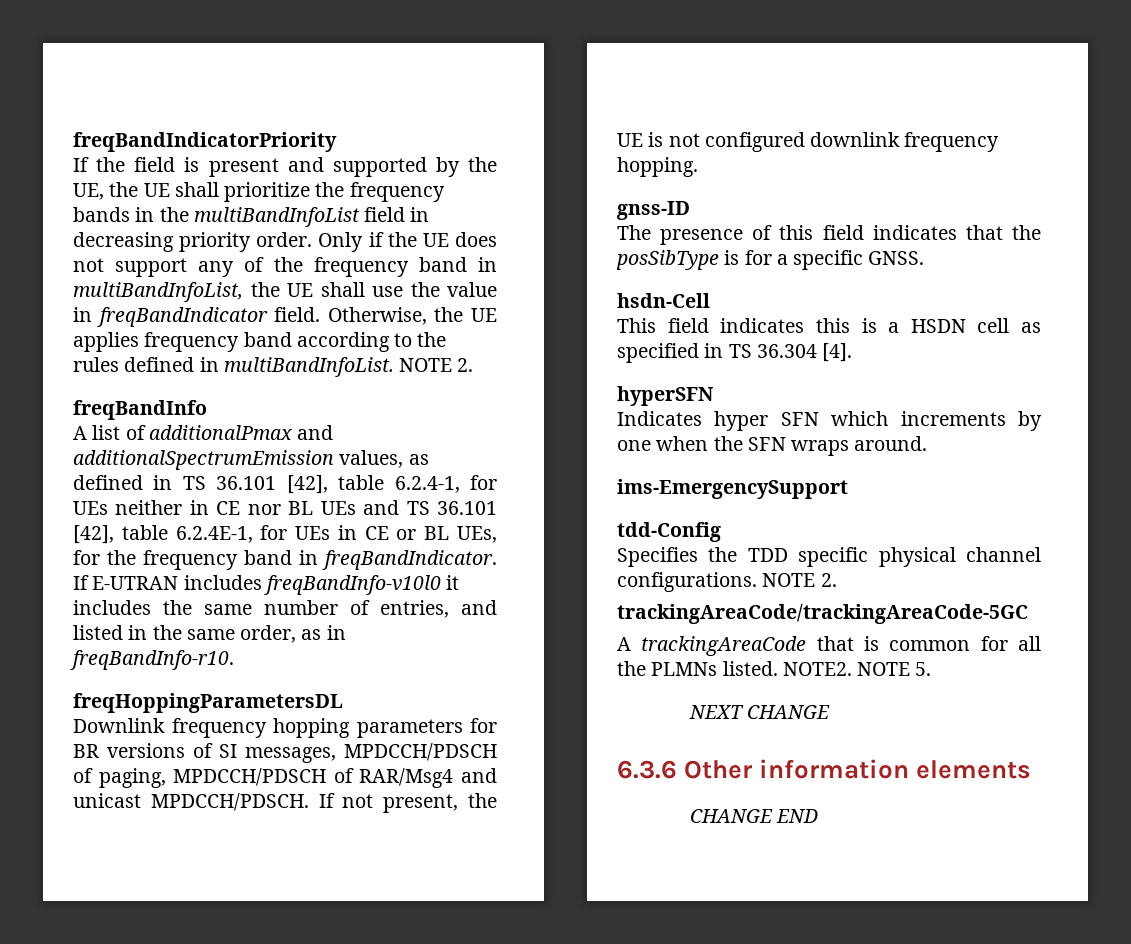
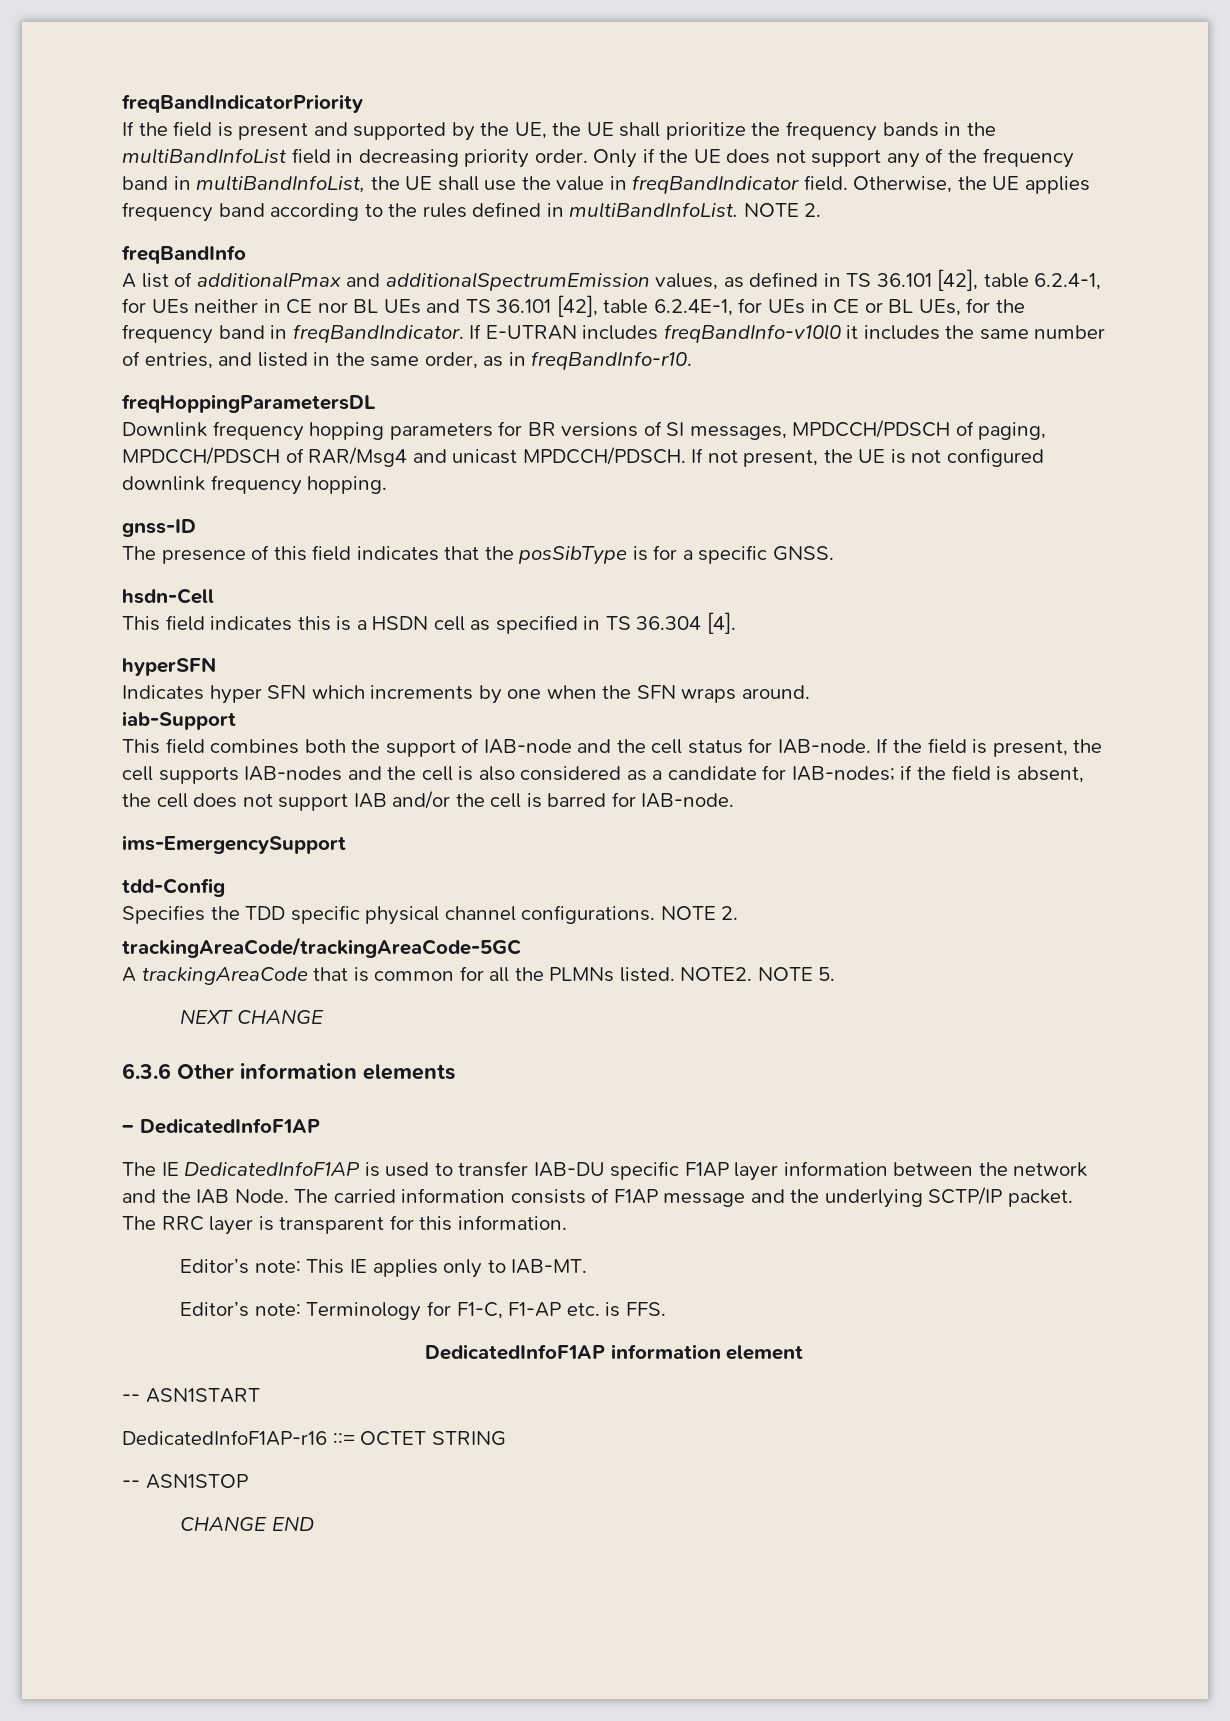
+ iab-Support
+ This field combines both the support of IAB-node and the cell status for IAB-node. If the field is present, the cell supports IAB-nodes and the cell is also considered as a candidate for IAB-nodes; if the field is absent, the cell does not support IAB and/or the cell is barred for IAB-node.
+ – DedicatedInfoF1AP
+ The IE DedicatedInfoF1AP is used to transfer IAB-DU specific F1AP layer information between the network and the IAB Node. The carried information consists of F1AP message and the underlying SCTP/IP packet. The RRC layer is transparent for this information.
+ Editor’s note: This IE applies only to IAB-MT.
+ Editor’s note: Terminology for F1-C, F1-AP etc. is FFS.
+ DedicatedInfoF1AP information element
+ -- ASN1START
+ DedicatedInfoF1AP-r16 ::= OCTET STRING
+ -- ASN1STOP

